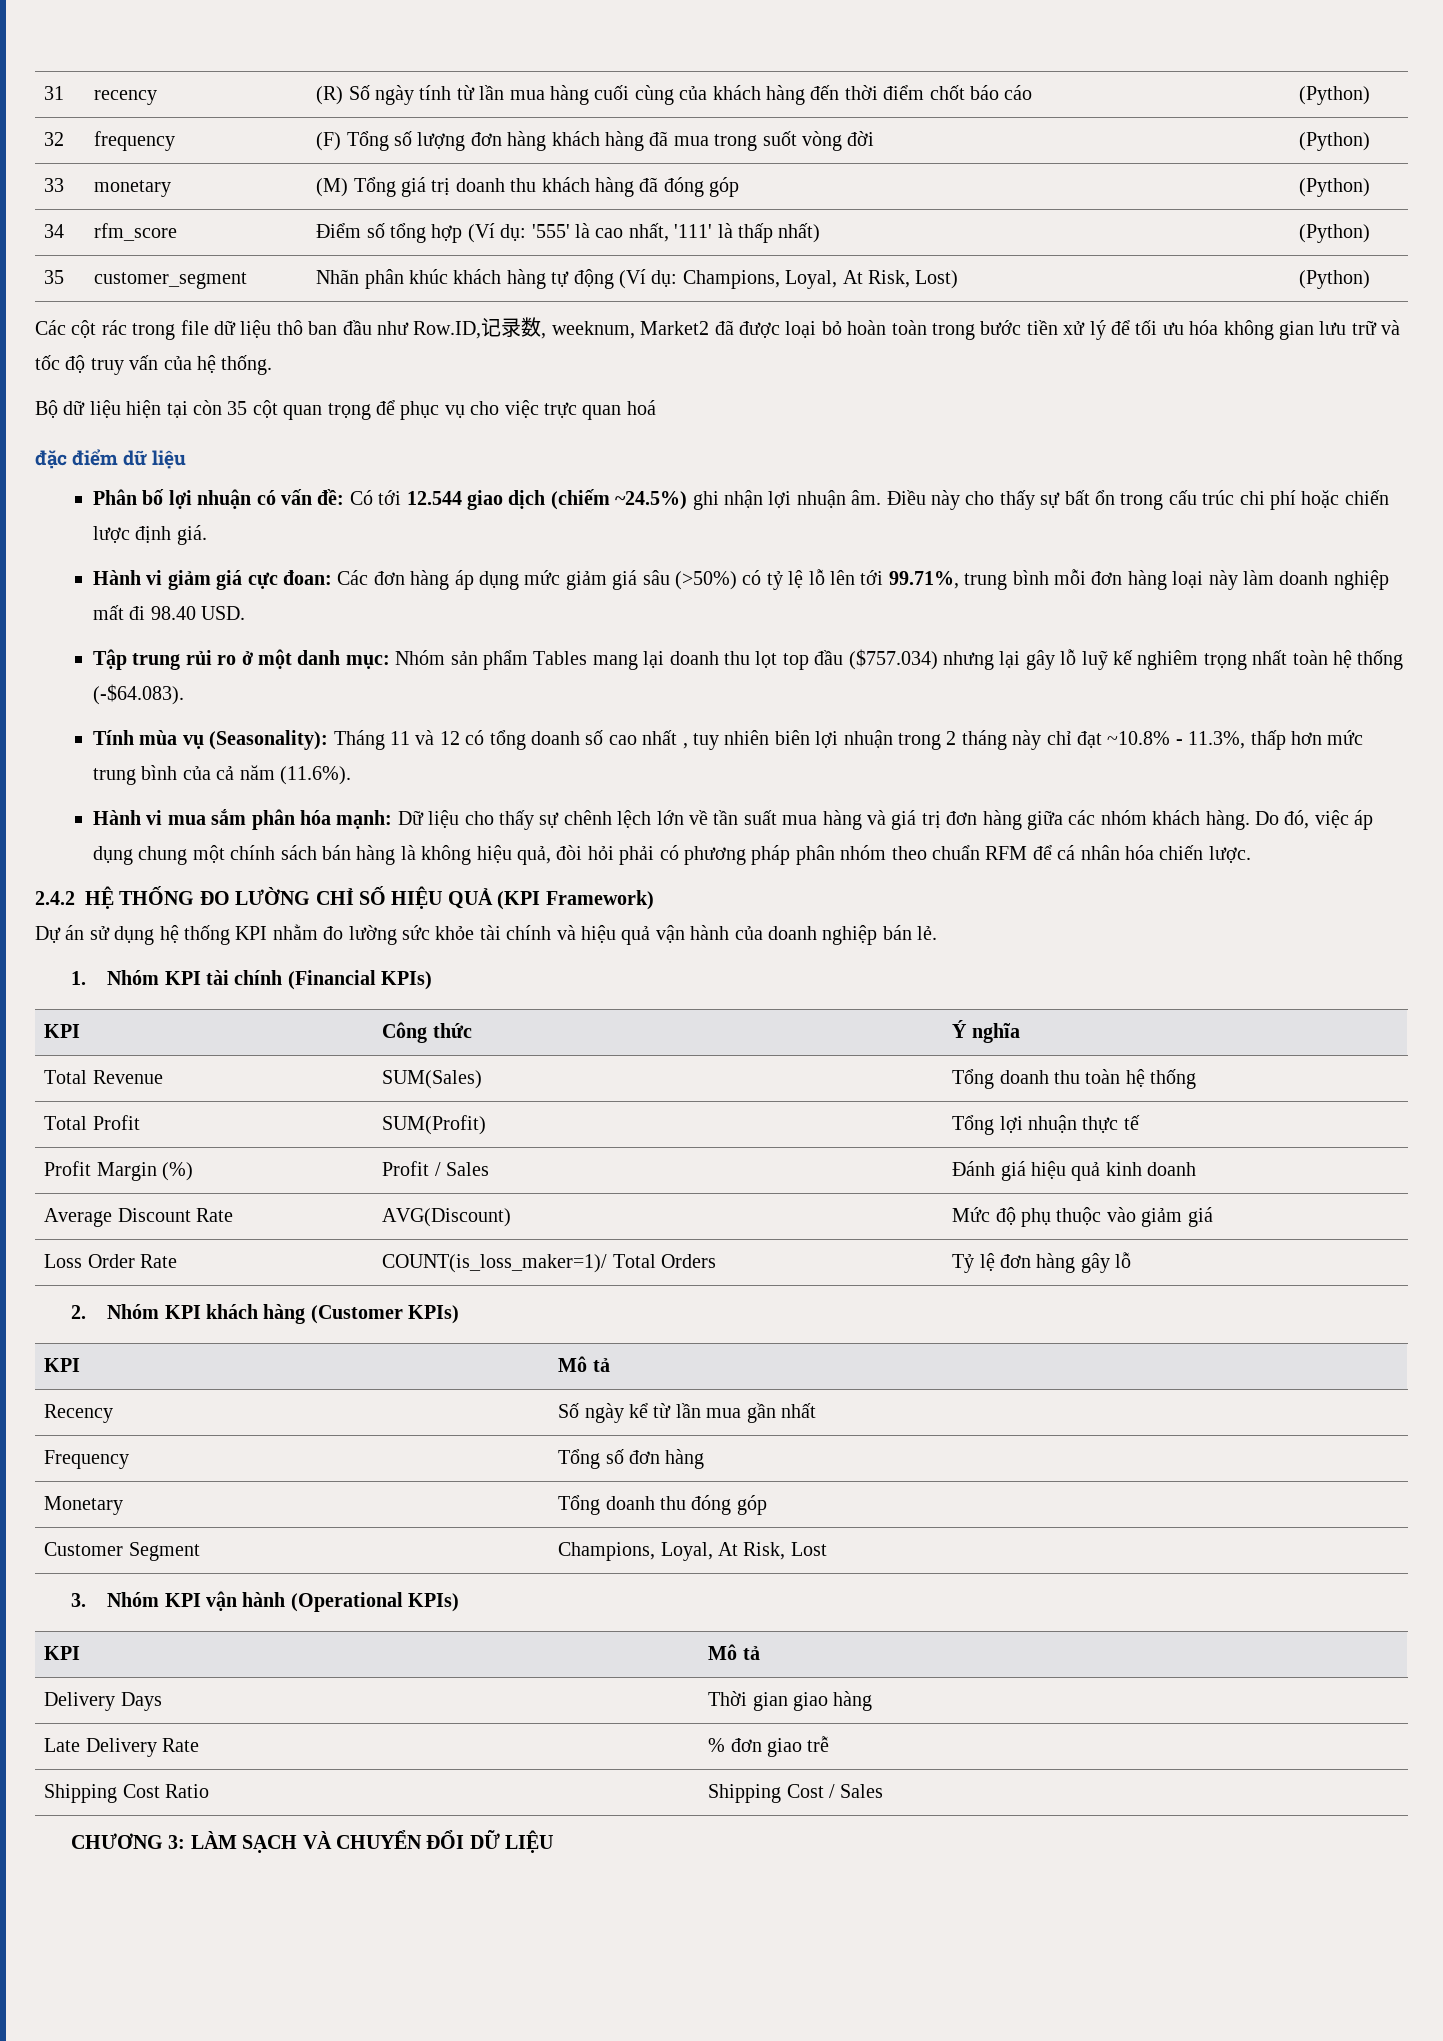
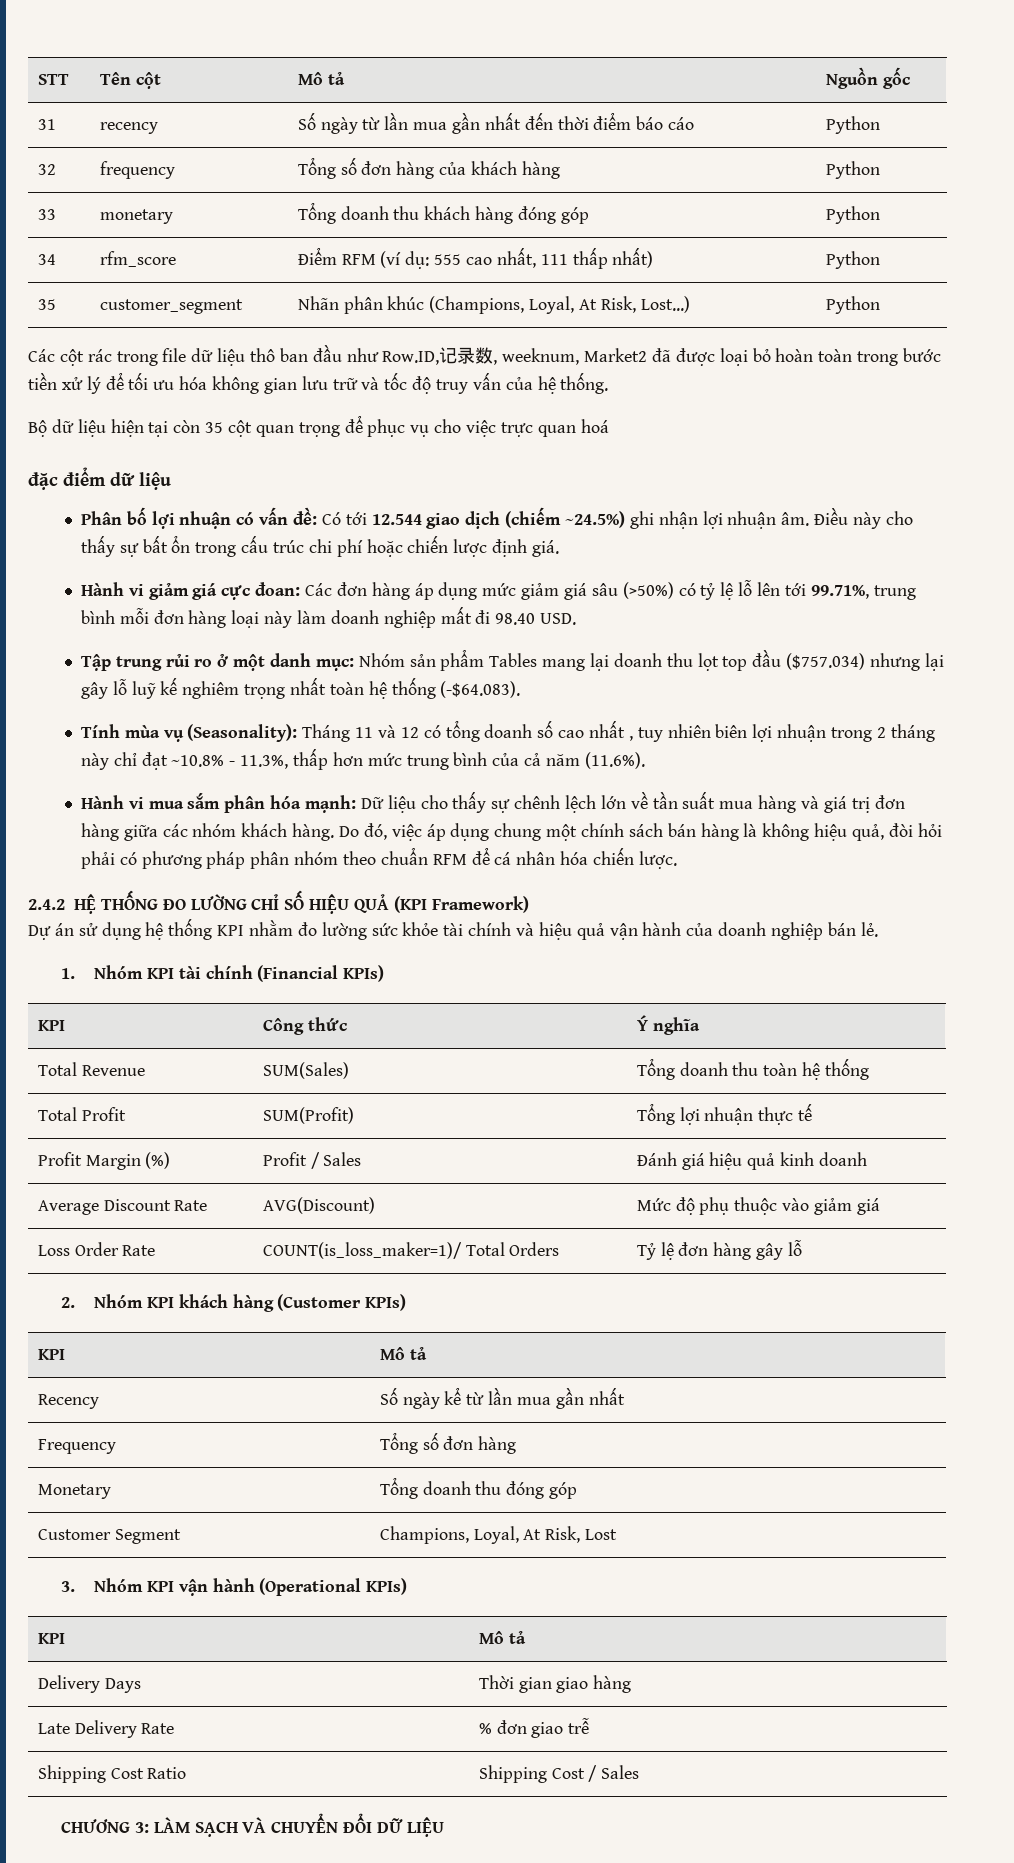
+ STT | Tên cột | Mô tả | Nguồn gốc
- 31 | recency | (R) Số ngày tính từ lần mua hàng cuối cùng của khách hàng đến thời điểm chốt báo cáo | (Python)
+ 31 | recency | Số ngày từ lần mua gần nhất đến thời điểm báo cáo | Python
- 32 | frequency | (F) Tổng số lượng đơn hàng khách hàng đã mua trong suốt vòng đời | (Python)
- 33 | monetary | (M) Tổng giá trị doanh thu khách hàng đã đóng góp | (Python)
+ 32 | frequency | Tổng số đơn hàng của khách hàng | Python
+ 33 | monetary | Tổng doanh thu khách hàng đóng góp | Python
- 34 | rfm_score | Điểm số tổng hợp (Ví dụ: '555' là cao nhất, '111' là thấp nhất) | (Python)
+ 34 | rfm_score | Điểm RFM (ví dụ: 555 cao nhất, 111 thấp nhất) | Python
- 35 | customer_segment | Nhãn phân khúc khách hàng tự động (Ví dụ: Champions, Loyal, At Risk, Lost) | (Python)
+ 35 | customer_segment | Nhãn phân khúc (Champions, Loyal, At Risk, Lost...) | Python

